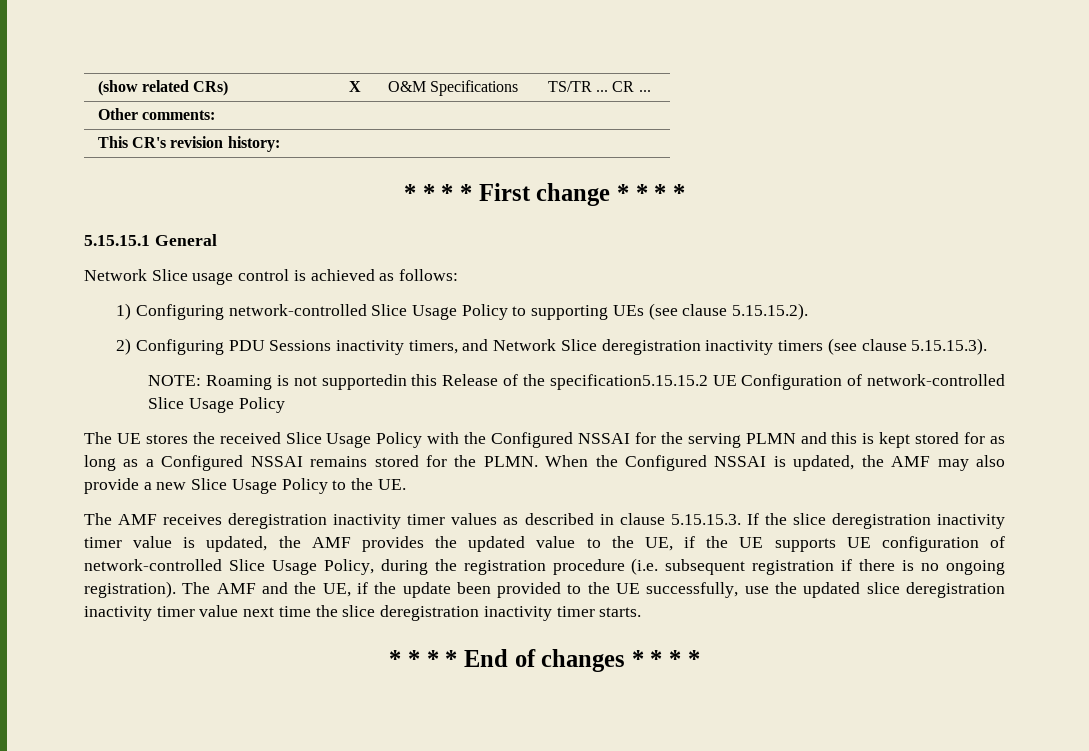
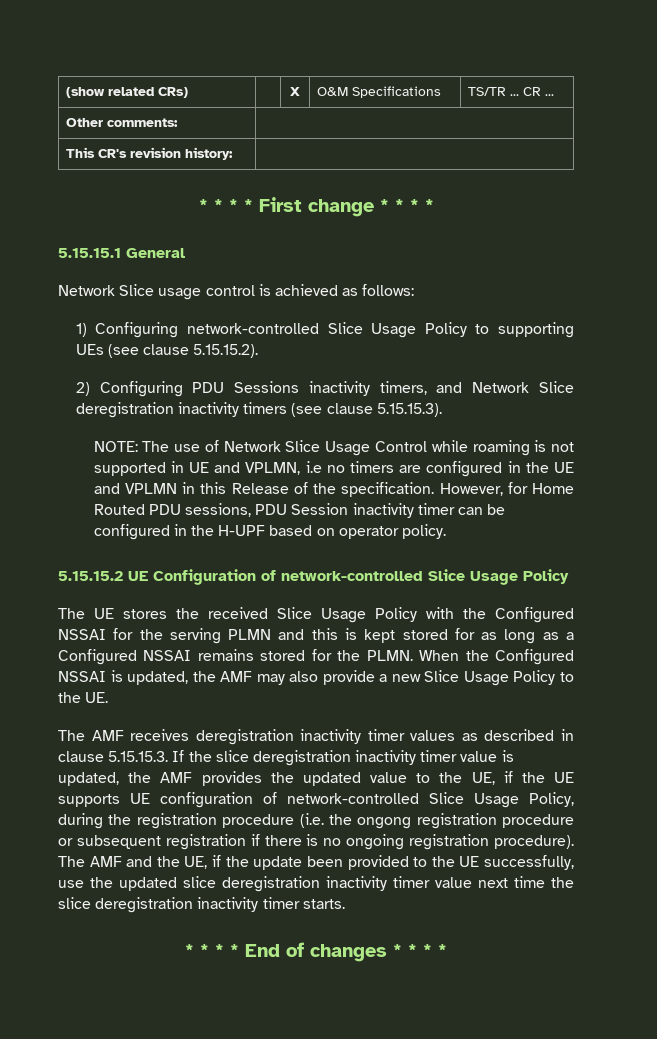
- NOTE: Roaming is not supportedin this Release of the specification5.15.15.2 UE Configuration of network-controlled Slice Usage Policy
+ NOTE: The use of Network Slice Usage Control while roaming is not supported in UE and VPLMN, i.e no timers are configured in the UE and VPLMN in this Release of the specification. However, for Home Routed PDU sessions, PDU Session inactivity timer can be configured in the H-UPF based on operator policy.
+ 5.15.15.2 UE Configuration of network-controlled Slice Usage Policy
- The AMF receives deregistration inactivity timer values as described in clause 5.15.15.3. If the slice deregistration inactivity timer value is updated, the AMF provides the updated value to the UE, if the UE supports UE configuration of network-controlled Slice Usage Policy, during the registration procedure (i.e. subsequent registration if there is no ongoing registration).
+ The AMF receives deregistration inactivity timer values as described in clause 5.15.15.3. If the slice deregistration inactivity timer value is updated, the AMF provides the updated value to the UE, if the UE supports UE configuration of network-controlled Slice Usage Policy, during the registration procedure (i.e. the ongong registration procedure or subsequent registration if there is no ongoing registration procedure).

